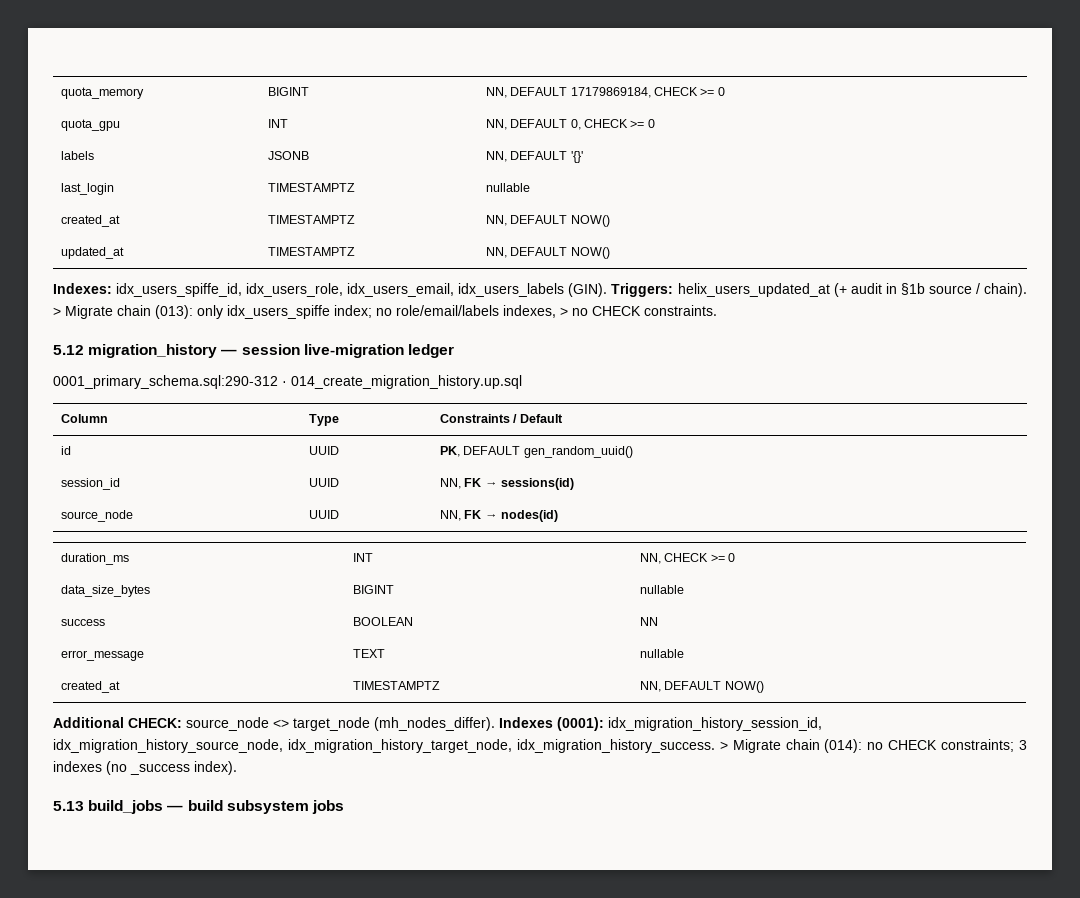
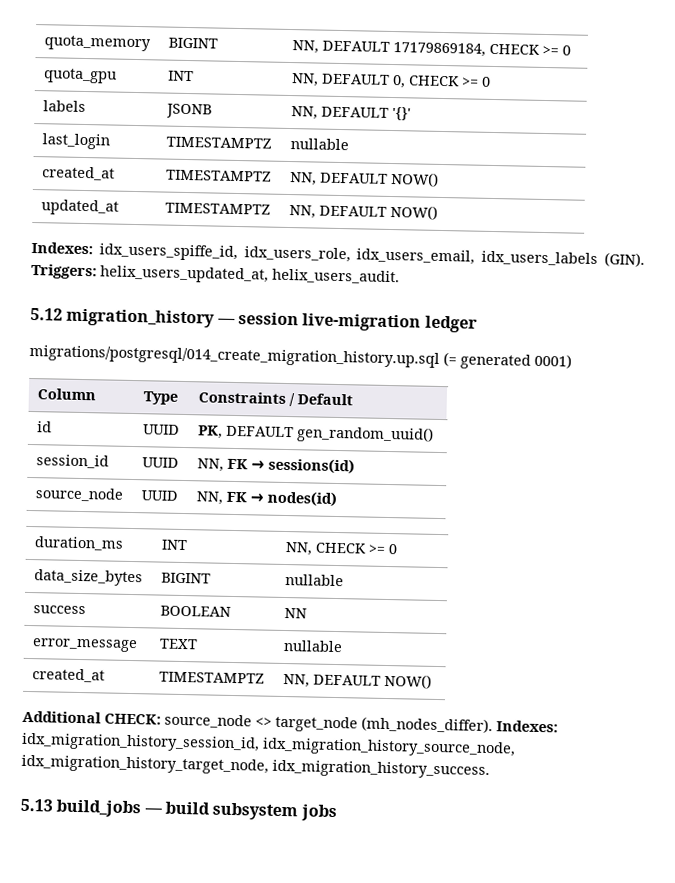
- Triggers: helix_users_updated_at (+ audit in §1b source / chain). > Migrate chain (013): only idx_users_spiffe index; no role/email/labels indexes, > no CHECK constraints.
+ Triggers: helix_users_updated_at, helix_users_audit.
- 0001_primary_schema.sql:290-312 · 014_create_migration_history.up.sql
+ migrations/postgresql/014_create_migration_history.up.sql (= generated 0001)
- Indexes (0001): idx_migration_history_session_id, idx_migration_history_source_node, idx_migration_history_target_node, idx_migration_history_success. > Migrate chain (014): no CHECK constraints; 3 indexes (no _success index).
+ Indexes: idx_migration_history_session_id, idx_migration_history_source_node, idx_migration_history_target_node, idx_migration_history_success.

